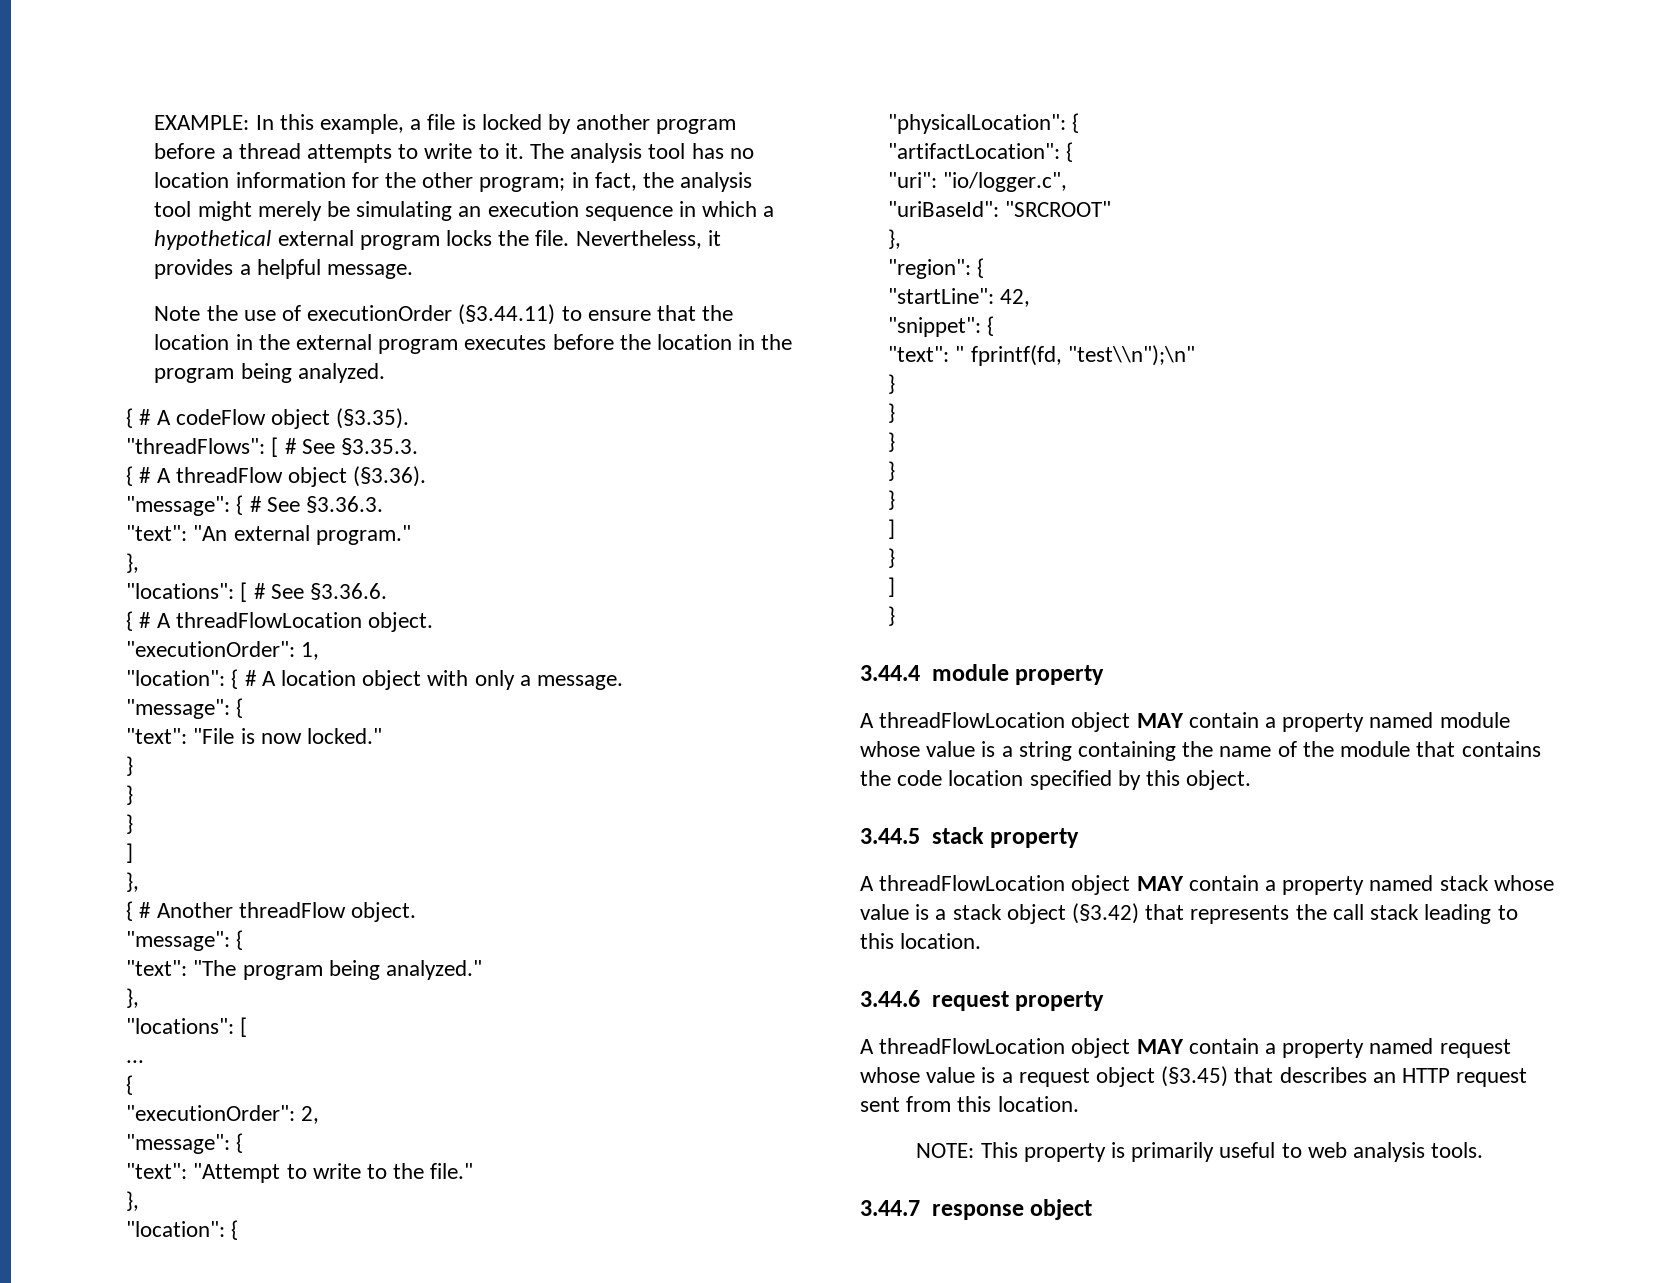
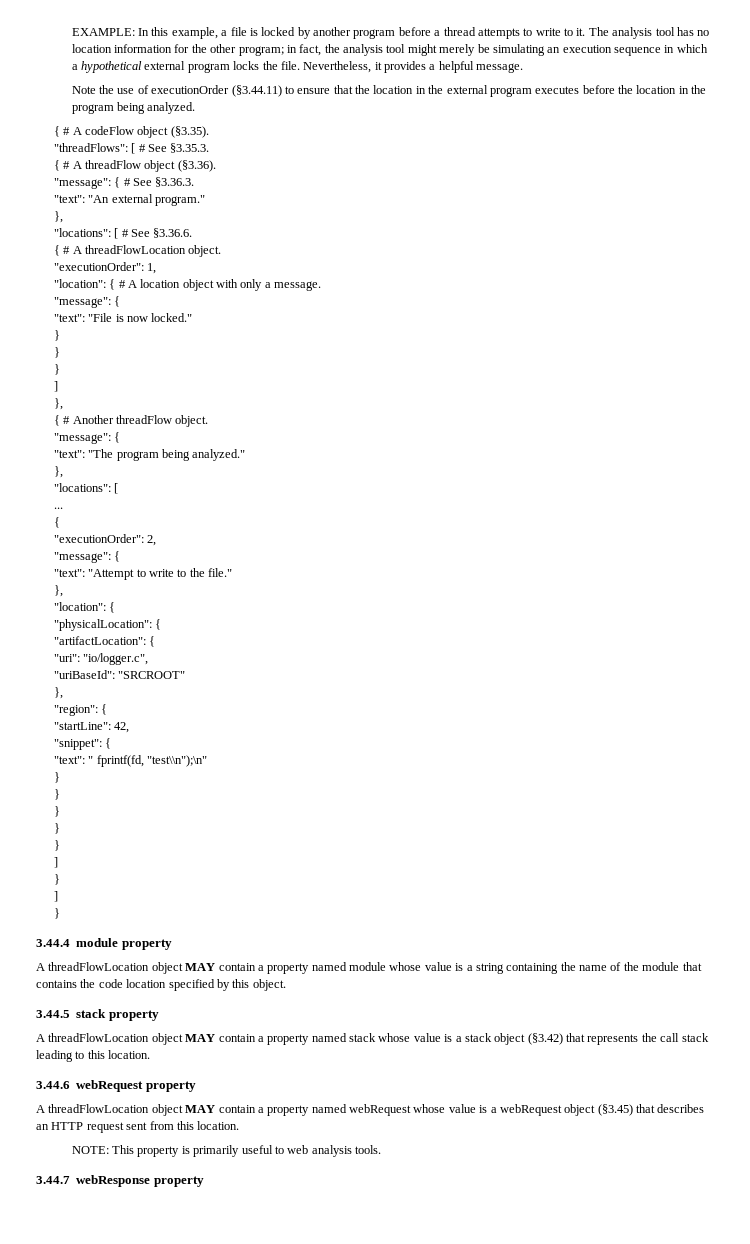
- 3.44.6 request property
- A threadFlowLocation object MAY contain a property named request whose value is a request object (§3.45) that describes an HTTP request sent from this location.
+ 3.44.6 webRequest property
+ A threadFlowLocation object MAY contain a property named webRequest whose value is a webRequest object (§3.45) that describes an HTTP request sent from this location.
- 3.44.7 response object
+ 3.44.7 webResponse property

